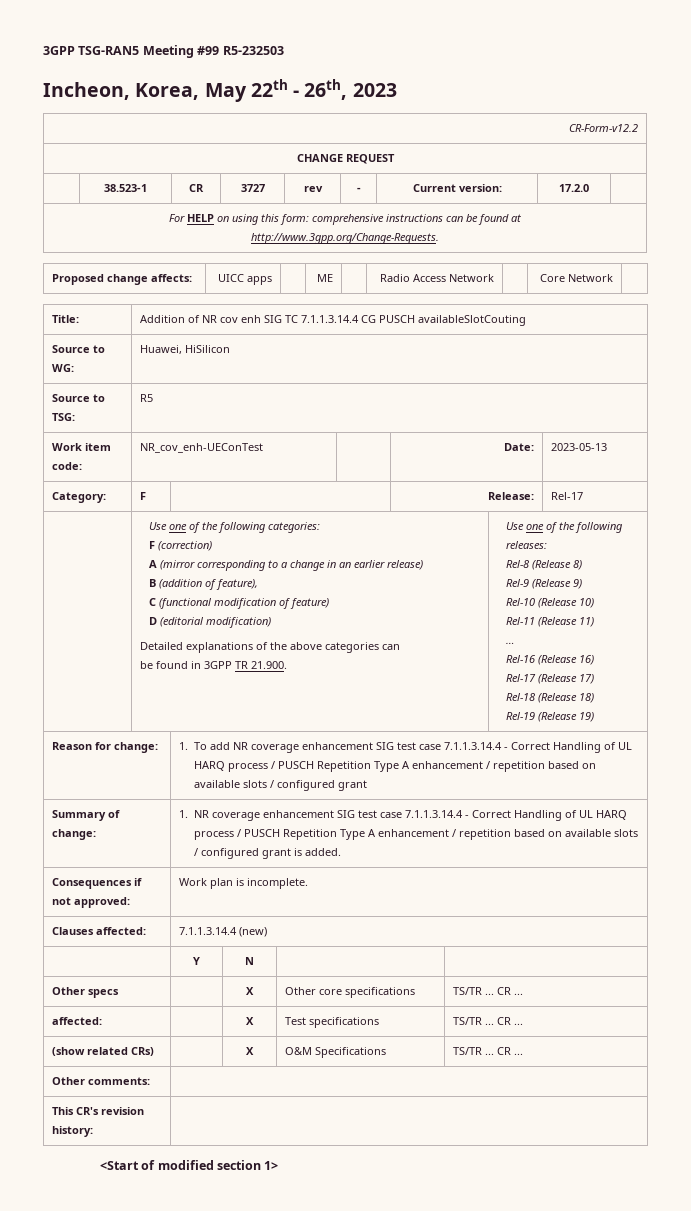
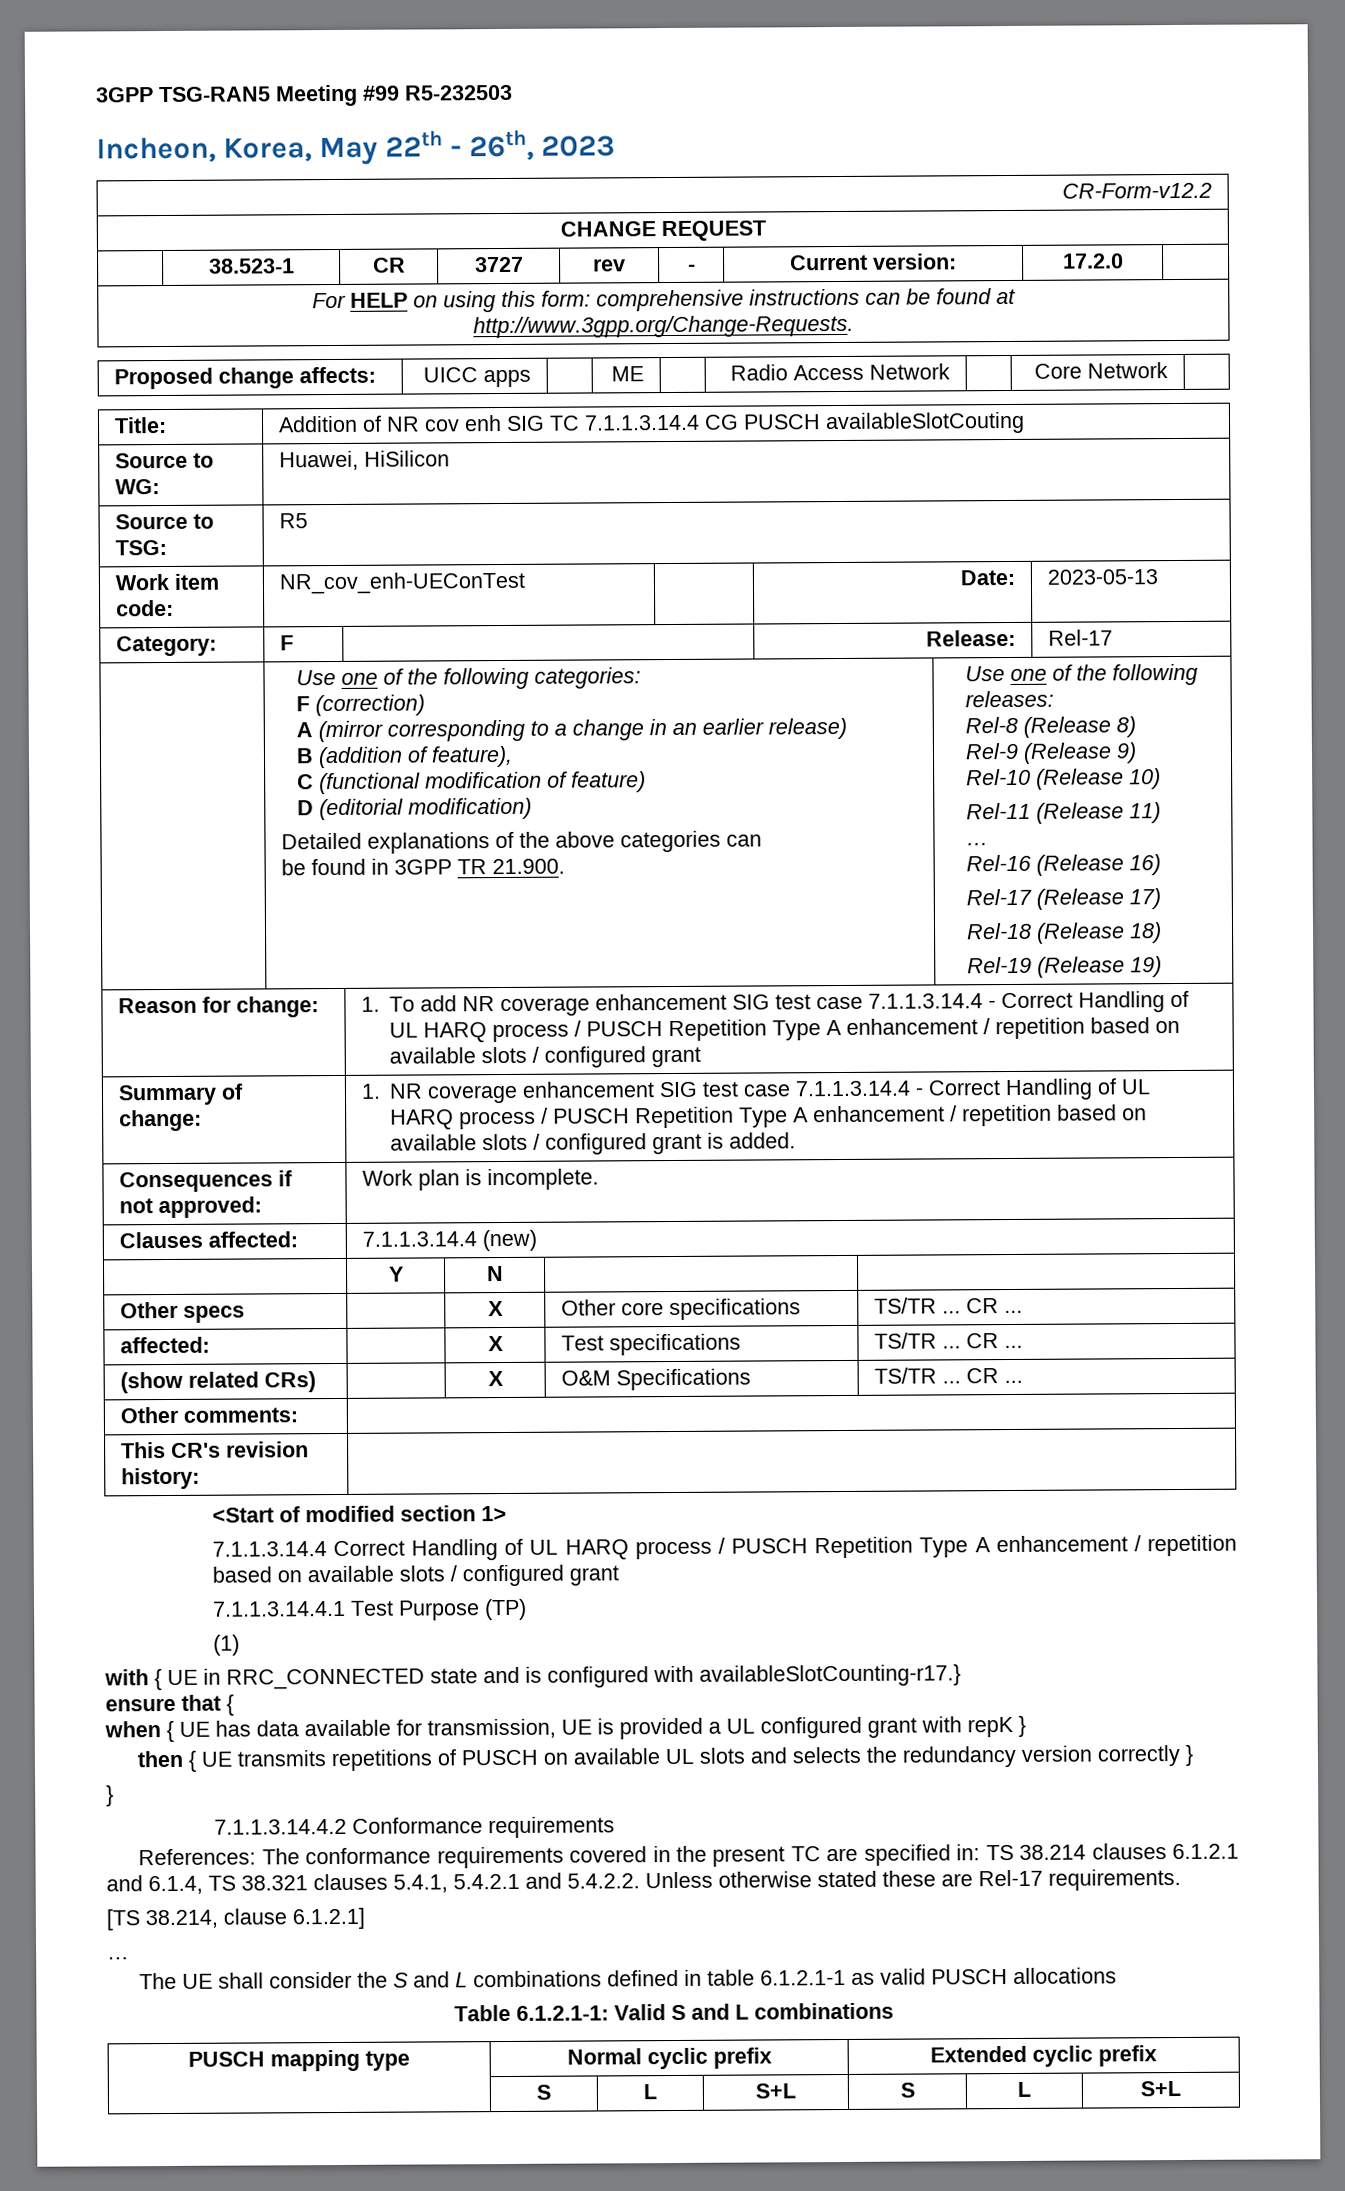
+ 7.1.1.3.14.4 Correct Handling of UL HARQ process / PUSCH Repetition Type A enhancement / repetition based on available slots / configured grant
+ 7.1.1.3.14.4.1 Test Purpose (TP)
+ (1)
+ with { UE in RRC_CONNECTED state and is configured with availableSlotCounting-r17.}
+ ensure that {
+ when { UE has data available for transmission, UE is provided a UL configured grant with repK }
+ then { UE transmits repetitions of PUSCH on available UL slots and selects the redundancy version correctly }
+ }
+ 7.1.1.3.14.4.2 Conformance requirements
+ References: The conformance requirements covered in the present TC are specified in: TS 38.214 clauses 6.1.2.1 and 6.1.4, TS 38.321 clauses 5.4.1, 5.4.2.1 and 5.4.2.2. Unless otherwise stated these are Rel-17 requirements.
+ [TS 38.214, clause 6.1.2.1]
+ …
+ The UE shall consider the S and L combinations defined in table 6.1.2.1-1 as valid PUSCH allocations
+ Table 6.1.2.1-1: Valid S and L combinations
+ PUSCH mapping type | Normal cyclic prefix | Extended cyclic prefix
+ | S | L | S+L | S | L | S+L

